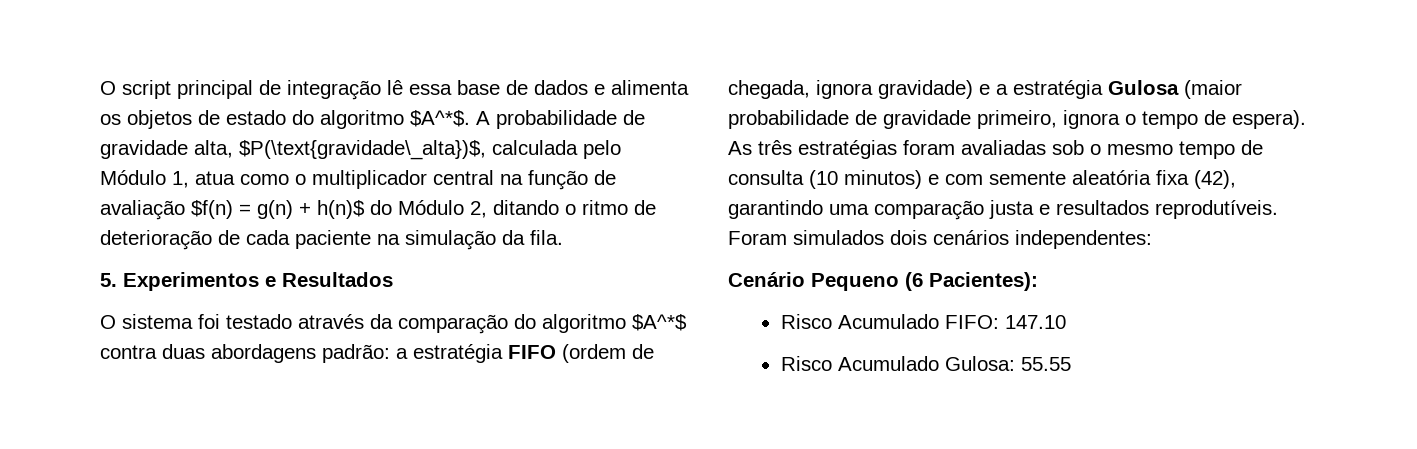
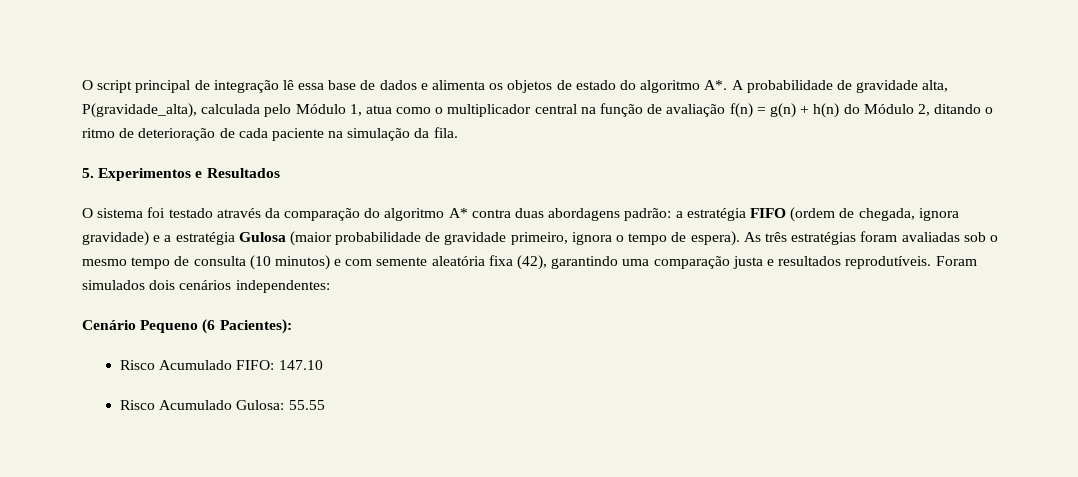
- O script principal de integração lê essa base de dados e alimenta os objetos de estado do algoritmo $A^*$. A probabilidade de gravidade alta, $P(\text{gravidade\_alta})$, calculada pelo Módulo 1, atua como o multiplicador central na função de avaliação $f(n) = g(n) + h(n)$ do Módulo 2, ditando o ritmo de deterioração de cada paciente na simulação da fila.
+ O script principal de integração lê essa base de dados e alimenta os objetos de estado do algoritmo A*. A probabilidade de gravidade alta, P(gravidade_alta), calculada pelo Módulo 1, atua como o multiplicador central na função de avaliação f(n) = g(n) + h(n) do Módulo 2, ditando o ritmo de deterioração de cada paciente na simulação da fila.
- O sistema foi testado através da comparação do algoritmo $A^*$ contra duas abordagens padrão: a estratégia FIFO (ordem de chegada, ignora gravidade) e a estratégia Gulosa (maior probabilidade de gravidade primeiro, ignora o tempo de espera).
+ O sistema foi testado através da comparação do algoritmo A* contra duas abordagens padrão: a estratégia FIFO (ordem de chegada, ignora gravidade) e a estratégia Gulosa (maior probabilidade de gravidade primeiro, ignora o tempo de espera).

